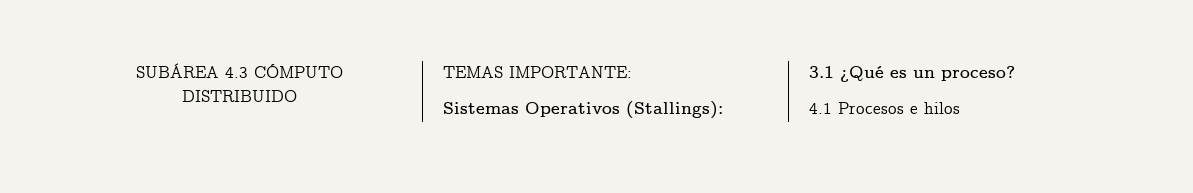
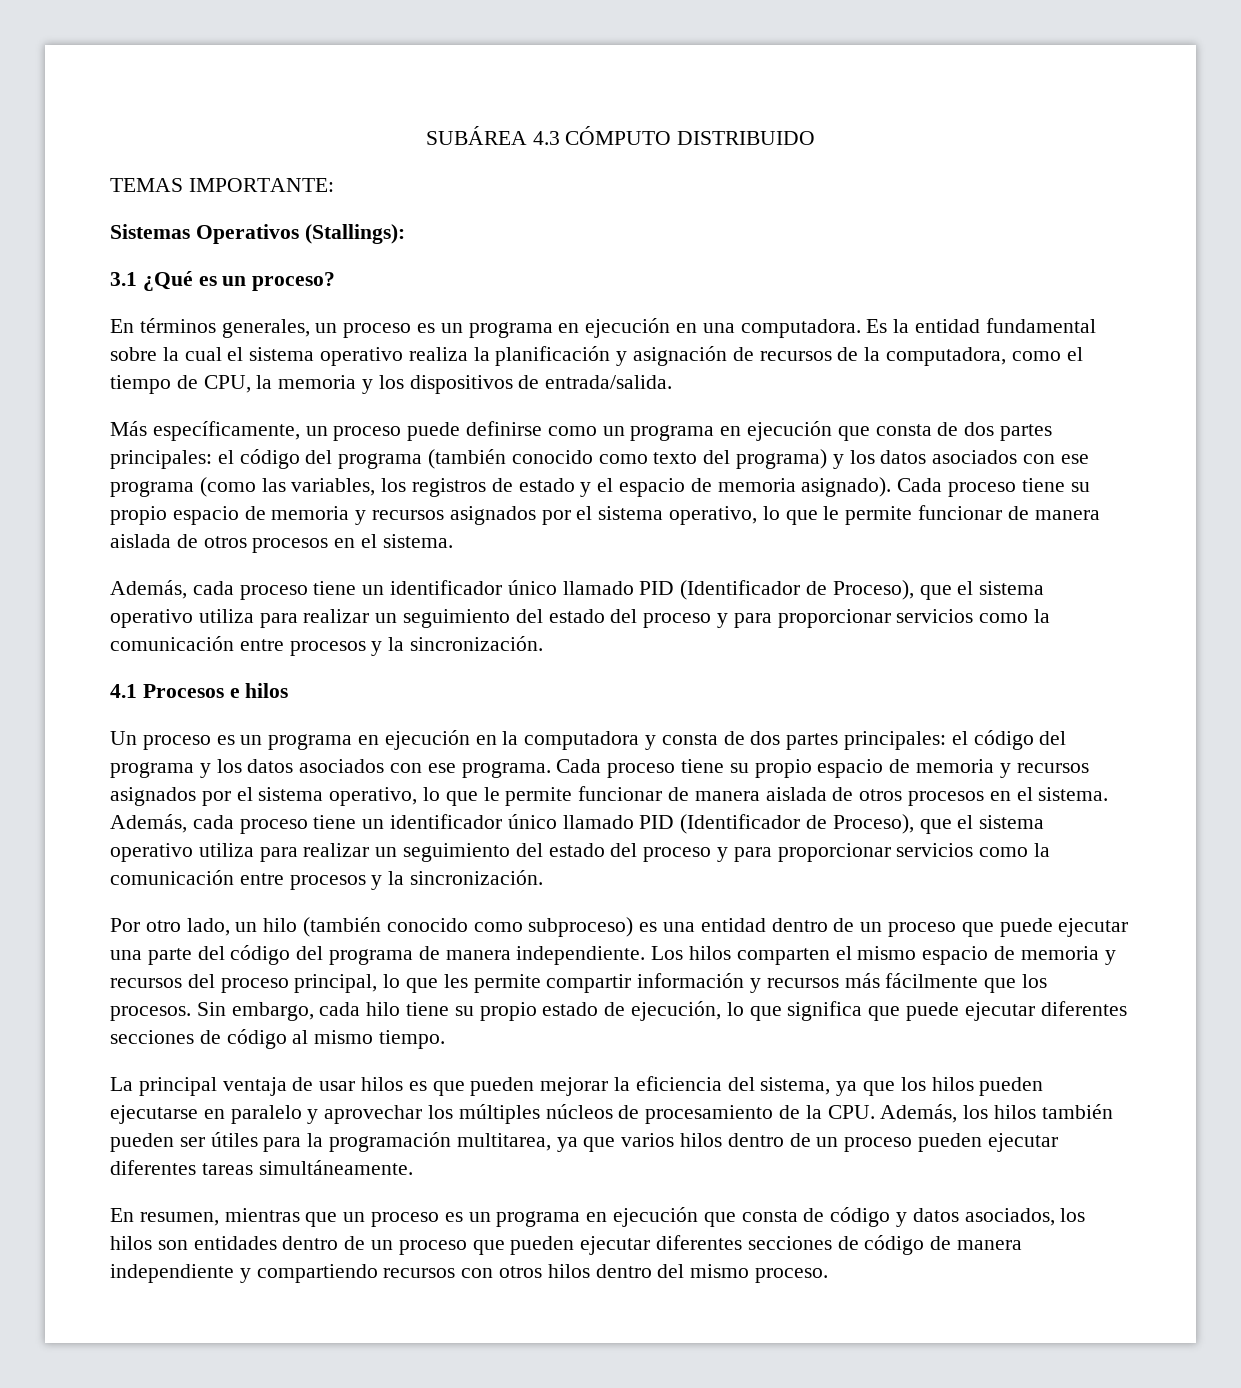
+ En términos generales, un proceso es un programa en ejecución en una computadora. Es la entidad fundamental sobre la cual el sistema operativo realiza la planificación y asignación de recursos de la computadora, como el tiempo de CPU, la memoria y los dispositivos de entrada/salida.
+ Más específicamente, un proceso puede definirse como un programa en ejecución que consta de dos partes principales: el código del programa (también conocido como texto del programa) y los datos asociados con ese programa (como las variables, los registros de estado y el espacio de memoria asignado). Cada proceso tiene su propio espacio de memoria y recursos asignados por el sistema operativo, lo que le permite funcionar de manera aislada de otros procesos en el sistema.
+ Además, cada proceso tiene un identificador único llamado PID (Identificador de Proceso), que el sistema operativo utiliza para realizar un seguimiento del estado del proceso y para proporcionar servicios como la comunicación entre procesos y la sincronización.
  4.1 Procesos e hilos
+ Un proceso es un programa en ejecución en la computadora y consta de dos partes principales: el código del programa y los datos asociados con ese programa. Cada proceso tiene su propio espacio de memoria y recursos asignados por el sistema operativo, lo que le permite funcionar de manera aislada de otros procesos en el sistema. Además, cada proceso tiene un identificador único llamado PID (Identificador de Proceso), que el sistema operativo utiliza para realizar un seguimiento del estado del proceso y para proporcionar servicios como la comunicación entre procesos y la sincronización.
+ Por otro lado, un hilo (también conocido como subproceso) es una entidad dentro de un proceso que puede ejecutar una parte del código del programa de manera independiente. Los hilos comparten el mismo espacio de memoria y recursos del proceso principal, lo que les permite compartir información y recursos más fácilmente que los procesos. Sin embargo, cada hilo tiene su propio estado de ejecución, lo que significa que puede ejecutar diferentes secciones de código al mismo tiempo.
+ La principal ventaja de usar hilos es que pueden mejorar la eficiencia del sistema, ya que los hilos pueden ejecutarse en paralelo y aprovechar los múltiples núcleos de procesamiento de la CPU. Además, los hilos también pueden ser útiles para la programación multitarea, ya que varios hilos dentro de un proceso pueden ejecutar diferentes tareas simultáneamente.
+ En resumen, mientras que un proceso es un programa en ejecución que consta de código y datos asociados, los hilos son entidades dentro de un proceso que pueden ejecutar diferentes secciones de código de manera independiente y compartiendo recursos con otros hilos dentro del mismo proceso.

